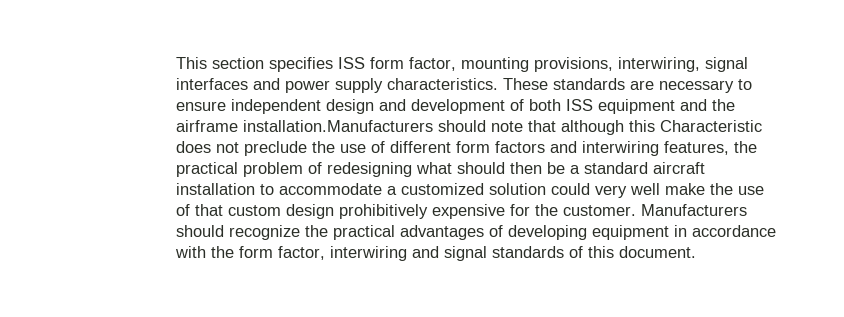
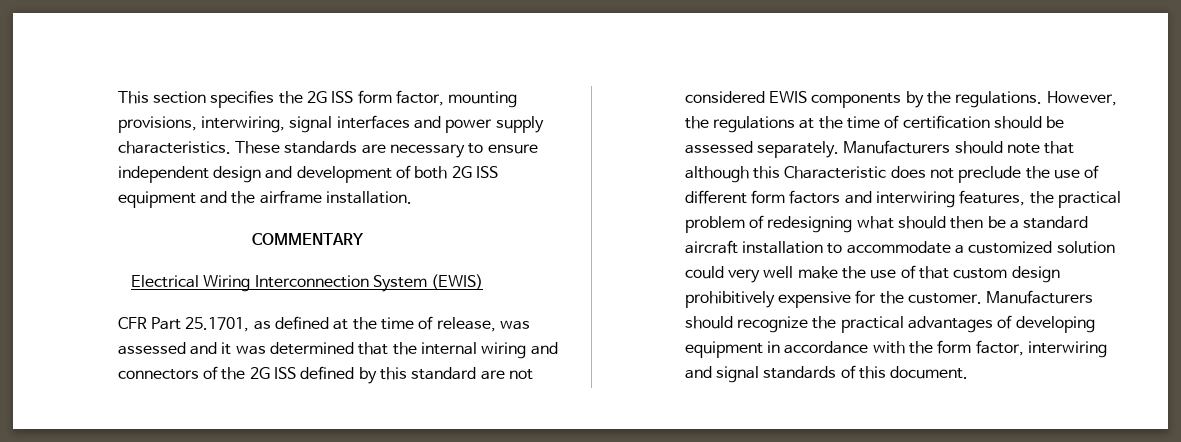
- This section specifies ISS form factor, mounting provisions, interwiring, signal interfaces and power supply characteristics.
+ This section specifies the 2G ISS form factor, mounting provisions, interwiring, signal interfaces and power supply characteristics.
- These standards are necessary to ensure independent design and development of both ISS equipment and the airframe installation.Manufacturers should note that although this Characteristic does not preclude the use of different form factors and interwiring features, the practical problem of redesigning what should then be a standard aircraft installation to accommodate a customized solution could very well make the use of that custom design prohibitively expensive for the customer.
+ These standards are necessary to ensure independent design and development of both 2G ISS equipment and the airframe installation.
+ COMMENTARY
+ Electrical Wiring Interconnection System (EWIS)
+ CFR Part 25.1701, as defined at the time of release, was assessed and it was determined that the internal wiring and connectors of the 2G ISS defined by this standard are not considered EWIS components by the regulations. However, the regulations at the time of certification should be assessed separately. Manufacturers should note that although this Characteristic does not preclude the use of different form factors and interwiring features, the practical problem of redesigning what should then be a standard aircraft installation to accommodate a customized solution could very well make the use of that custom design prohibitively expensive for the customer.

